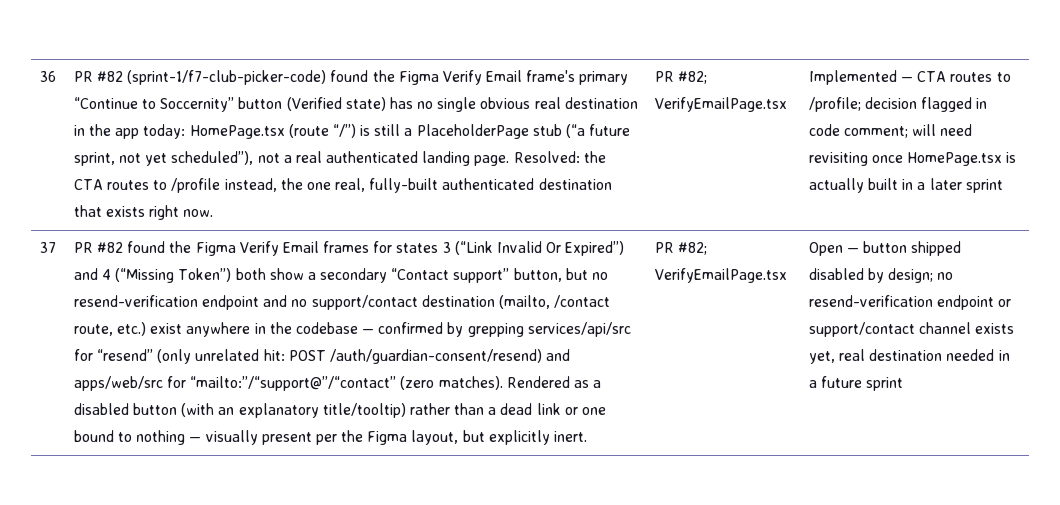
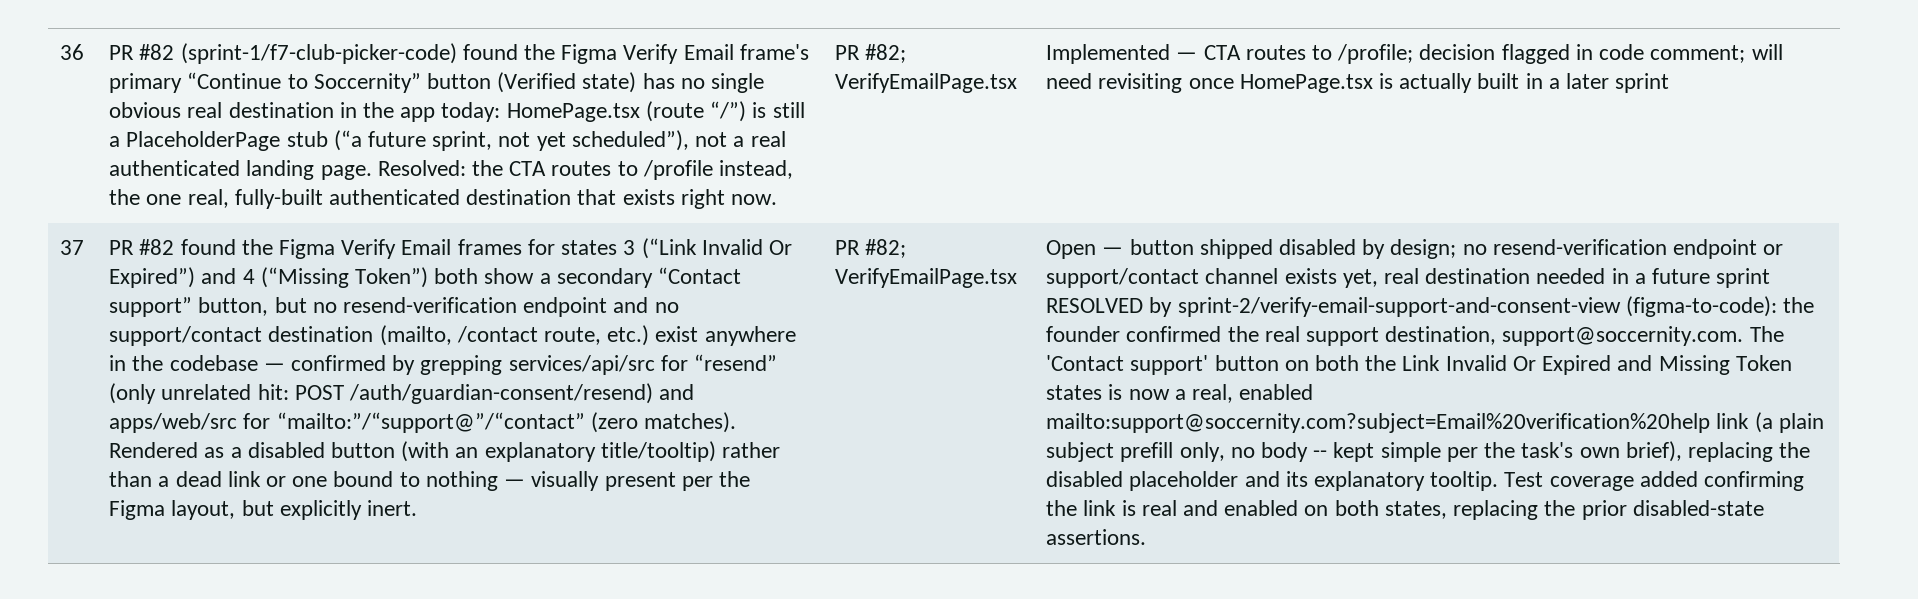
- Open — button shipped disabled by design; no resend-verification endpoint or support/contact channel exists yet, real destination needed in a future sprint
+ Open — button shipped disabled by design; no resend-verification endpoint or support/contact channel exists yet, real destination needed in a future sprint RESOLVED by sprint-2/verify-email-support-and-consent-view (figma-to-code): the founder confirmed the real support destination, support@soccernity.com. The 'Contact support' button on both the Link Invalid Or Expired and Missing Token states is now a real, enabled mailto:support@soccernity.com?subject=Email%20verification%20help link (a plain subject prefill only, no body -- kept simple per the task's own brief), replacing the disabled placeholder and its explanatory tooltip. Test coverage added confirming the link is real and enabled on both states, replacing the prior disabled-state assertions.

